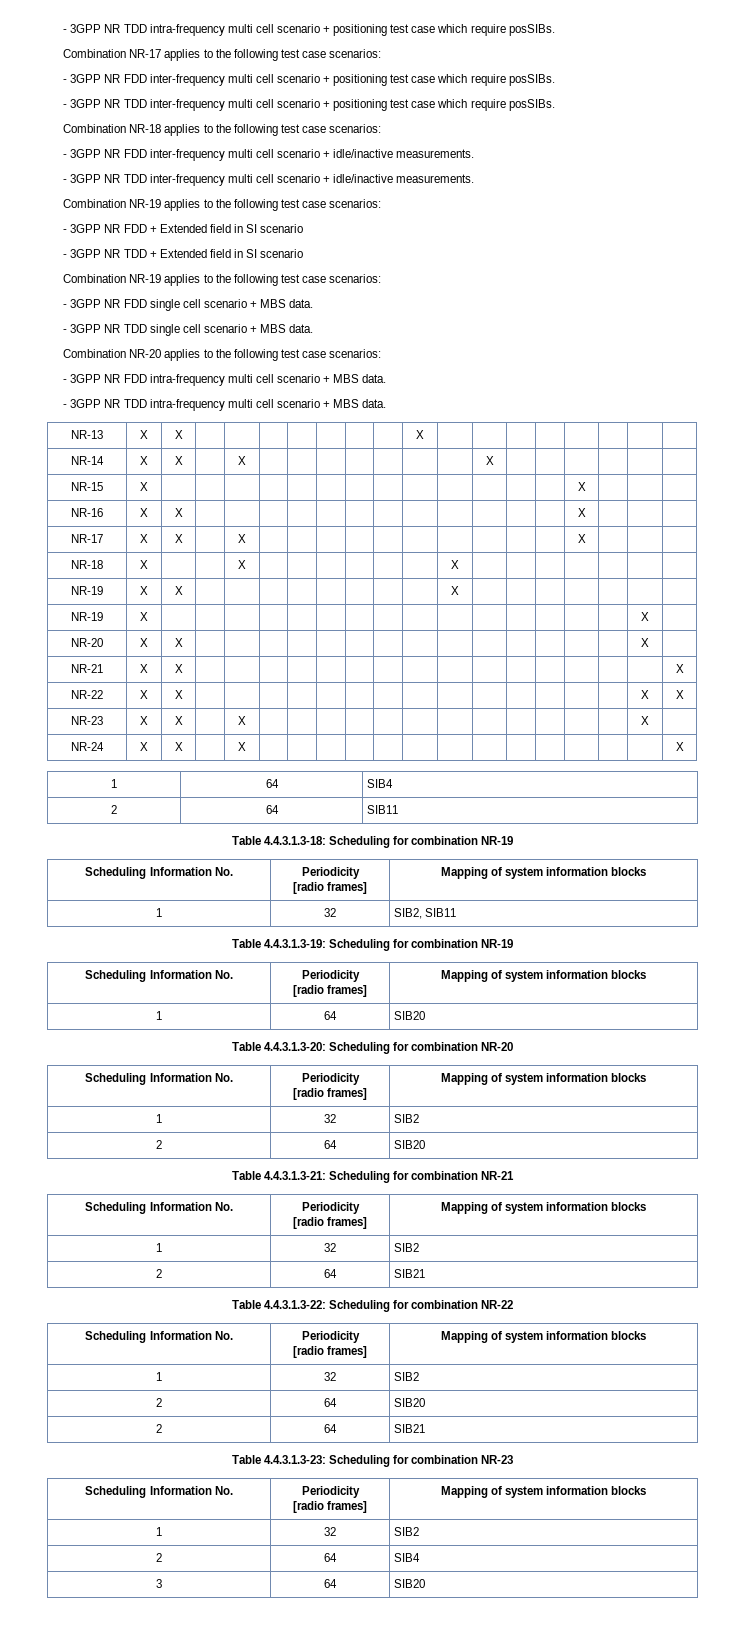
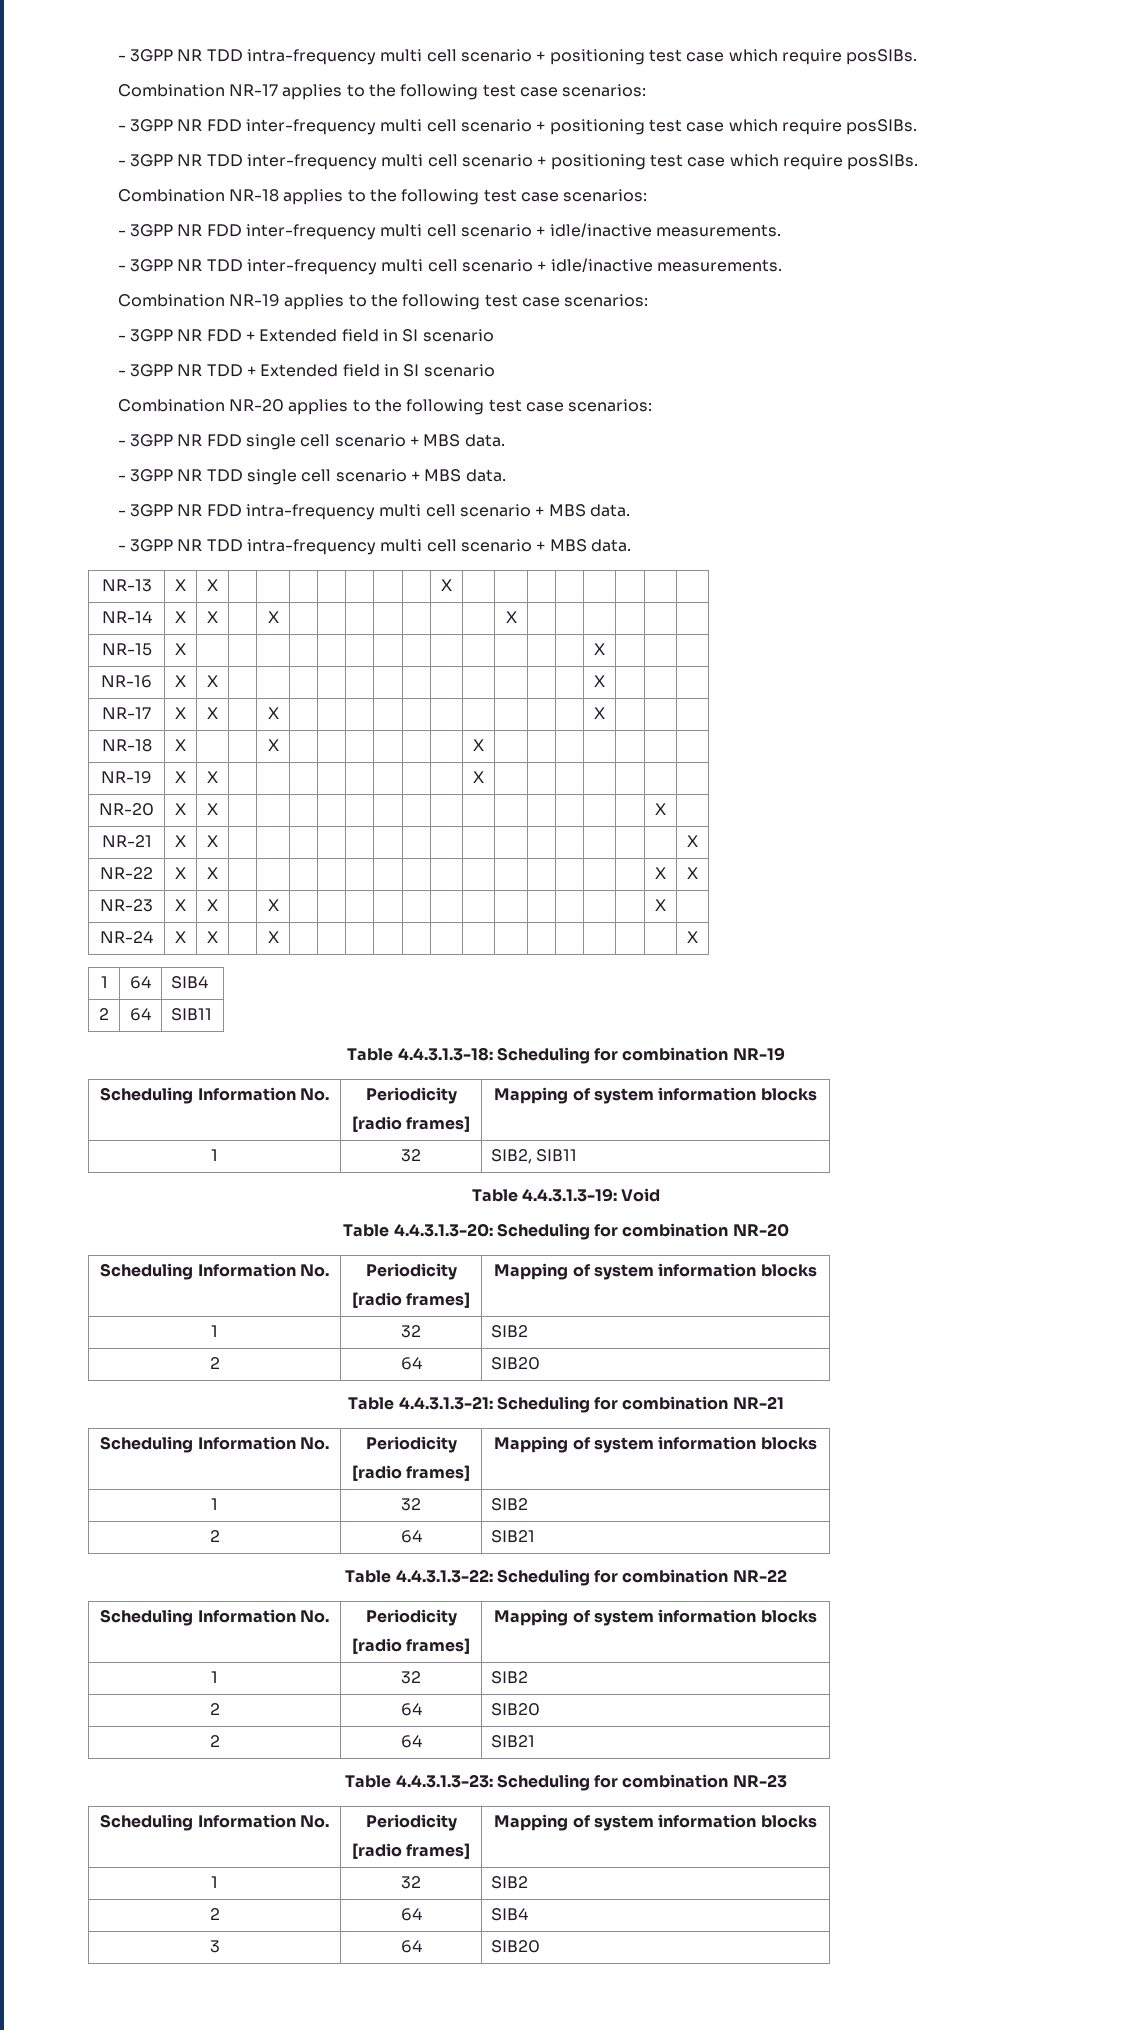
  - 3GPP NR TDD + Extended field in SI scenario
- Combination NR-19 applies to the following test case scenarios:
+ Combination NR-20 applies to the following test case scenarios:
- Combination NR-20 applies to the following test case scenarios:
- NR-19 | X | | | | | | | | | | | | | | | | X |
- Table 4.4.3.1.3-19: Scheduling for combination NR-19
- Scheduling Information No. | Periodicity
- [radio frames] | Mapping of system information blocks
- 1 | 64 | SIB20
+ Table 4.4.3.1.3-19: Void

